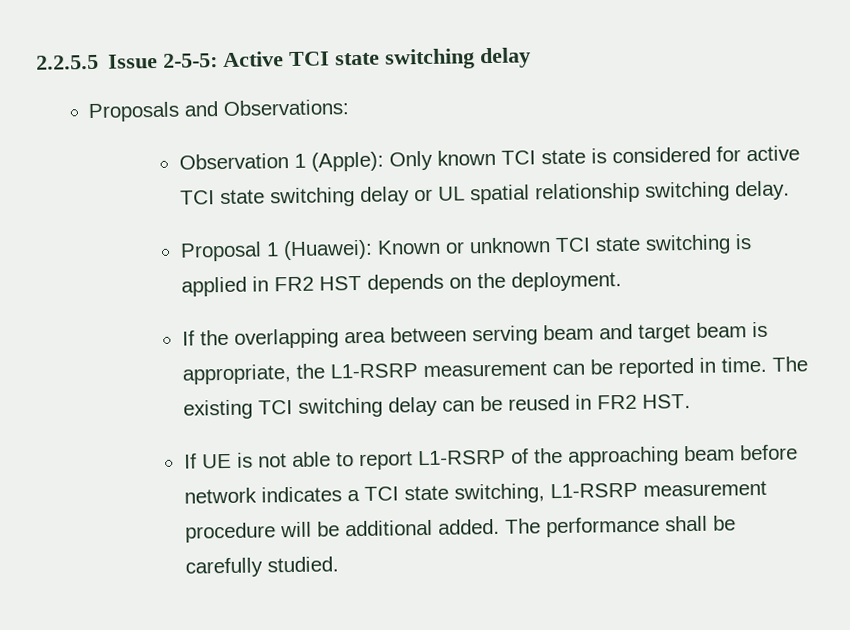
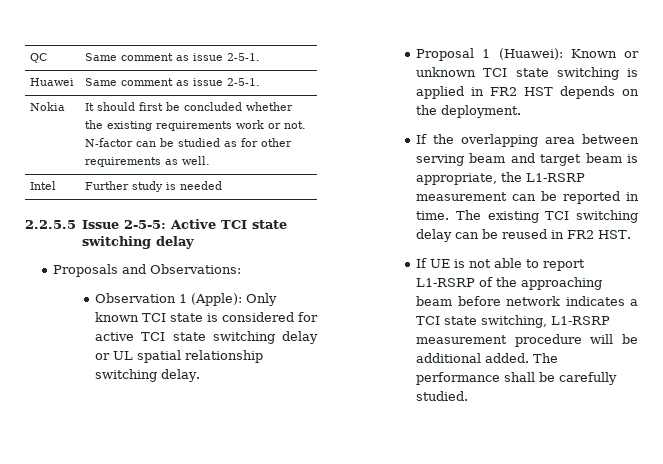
+ QC | Same comment as issue 2-5-1.
+ Huawei | Same comment as issue 2-5-1.
+ Nokia | It should first be concluded whether the existing requirements work or not. N-factor can be studied as for other requirements as well.
+ Intel | Further study is needed

